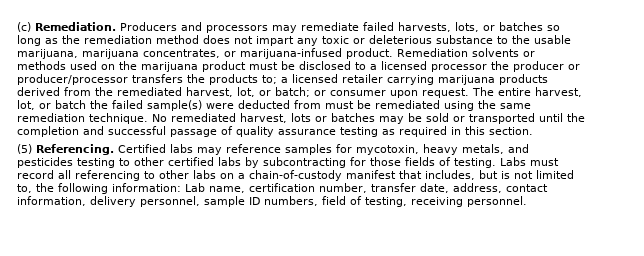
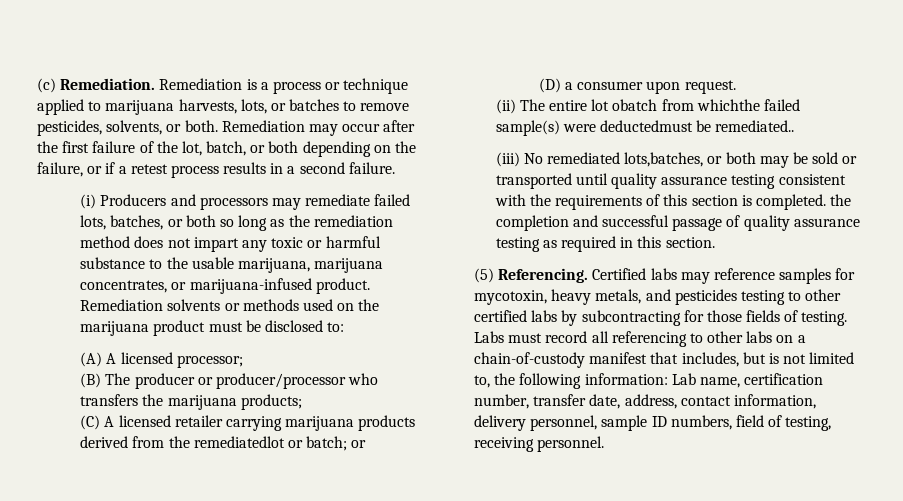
- Producers and processors may remediate failed harvests, lots, or batches so long as the remediation method does not impart any toxic or deleterious substance to the usable marijuana, marijuana concentrates, or marijuana-infused product.
+ Remediation is a process or technique applied to marijuana harvests, lots, or batches to remove pesticides, solvents, or both. Remediation may occur after the first failure of the lot, batch, or both depending on the failure, or if a retest process results in a second failure.
+ (i) Producers and processors may remediate failed lots, batches, or both so long as the remediation method does not impart any toxic or harmful substance to the usable marijuana, marijuana concentrates, or marijuana-infused product.
- Remediation solvents or methods used on the marijuana product must be disclosed to a licensed processor the producer or producer/processor transfers the products to; a licensed retailer carrying marijuana products derived from the remediated harvest, lot, or batch; or consumer upon request. The entire harvest, lot, or batch the failed sample(s) were deducted from must be remediated using the same remediation technique. No remediated harvest, lots or batches may be sold or transported until the completion and successful passage of quality assurance testing as required in this section.
+ Remediation solvents or methods used on the marijuana product must be disclosed to:
+ (A) A licensed processor;
+ (B) The producer or producer/processor who transfers the marijuana products;
+ (C) A licensed retailer carrying marijuana products derived from the remediatedlot or batch; or
+ (D) a consumer upon request.
+ (ii) The entire lot obatch from whichthe failed sample(s) were deductedmust be remediated..
+ (iii) No remediated lots,batches, or both may be sold or transported until quality assurance testing consistent with the requirements of this section is completed. the completion and successful passage of quality assurance testing as required in this section.

